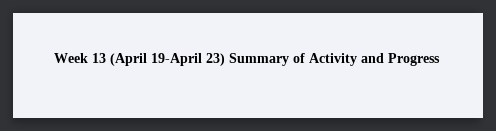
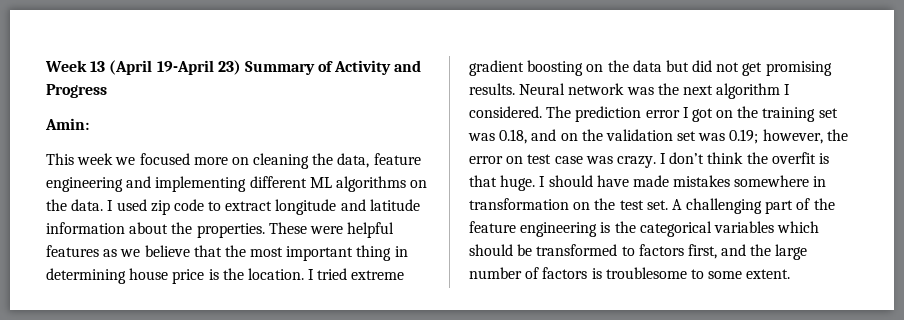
+ Amin:
+ This week we focused more on cleaning the data, feature engineering and implementing different ML algorithms on the data. I used zip code to extract longitude and latitude information about the properties. These were helpful features as we believe that the most important thing in determining house price is the location. I tried extreme gradient boosting on the data but did not get promising results. Neural network was the next algorithm I considered. The prediction error I got on the training set was 0.18, and on the validation set was 0.19; however, the error on test case was crazy. I don’t think the overfit is that huge. I should have made mistakes somewhere in transformation on the test set. A challenging part of the feature engineering is the categorical variables which should be transformed to factors first, and the large number of factors is troublesome to some extent.

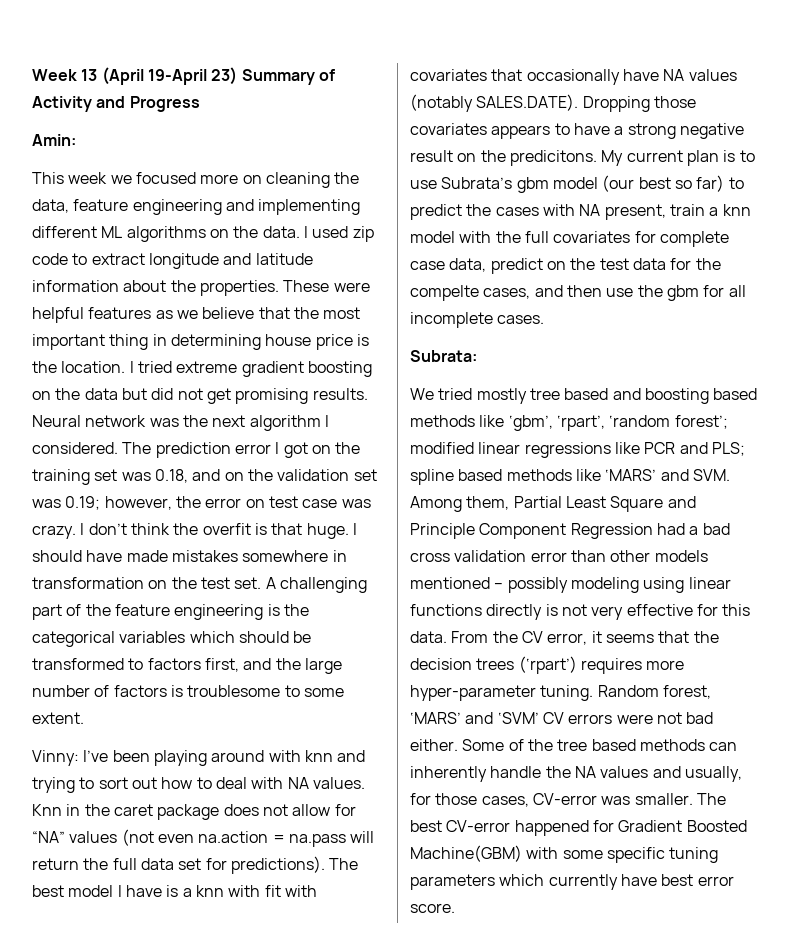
+ Vinny: I’ve been playing around with knn and trying to sort out how to deal with NA values. Knn in the caret package does not allow for “NA” values (not even na.action = na.pass will return the full data set for predictions). The best model I have is a knn with fit with covariates that occasionally have NA values (notably SALES.DATE). Dropping those covariates appears to have a strong negative result on the predicitons. My current plan is to use Subrata’s gbm model (our best so far) to predict the cases with NA present, train a knn model with the full covariates for complete case data, predict on the test data for the compelte cases, and then use the gbm for all incomplete cases.
+ Subrata:
+ We tried mostly tree based and boosting based methods like ‘gbm’, ‘rpart’, ‘random forest’; modified linear regressions like PCR and PLS; spline based methods like ‘MARS’ and SVM. Among them, Partial Least Square and Principle Component Regression had a bad cross validation error than other models mentioned – possibly modeling using linear functions directly is not very effective for this data. From the CV error, it seems that the decision trees (‘rpart’) requires more hyper-parameter tuning. Random forest, ‘MARS’ and ‘SVM’ CV errors were not bad either. Some of the tree based methods can inherently handle the NA values and usually, for those cases, CV-error was smaller. The best CV-error happened for Gradient Boosted Machine(GBM) with some specific tuning parameters which currently have best error score.

